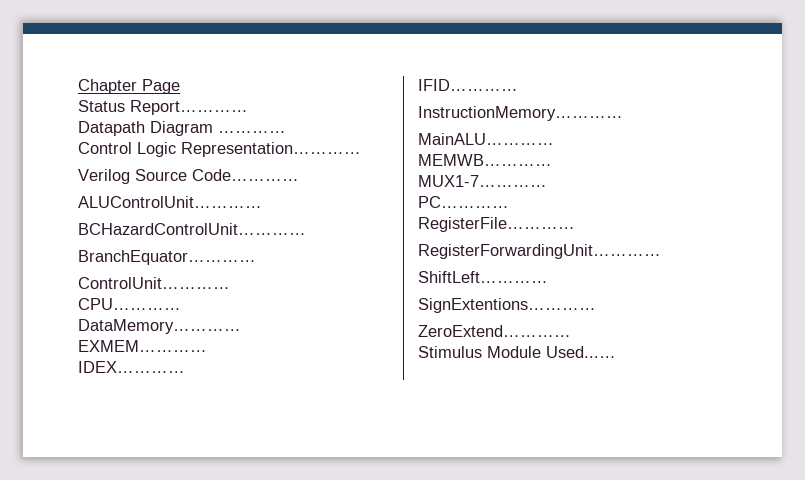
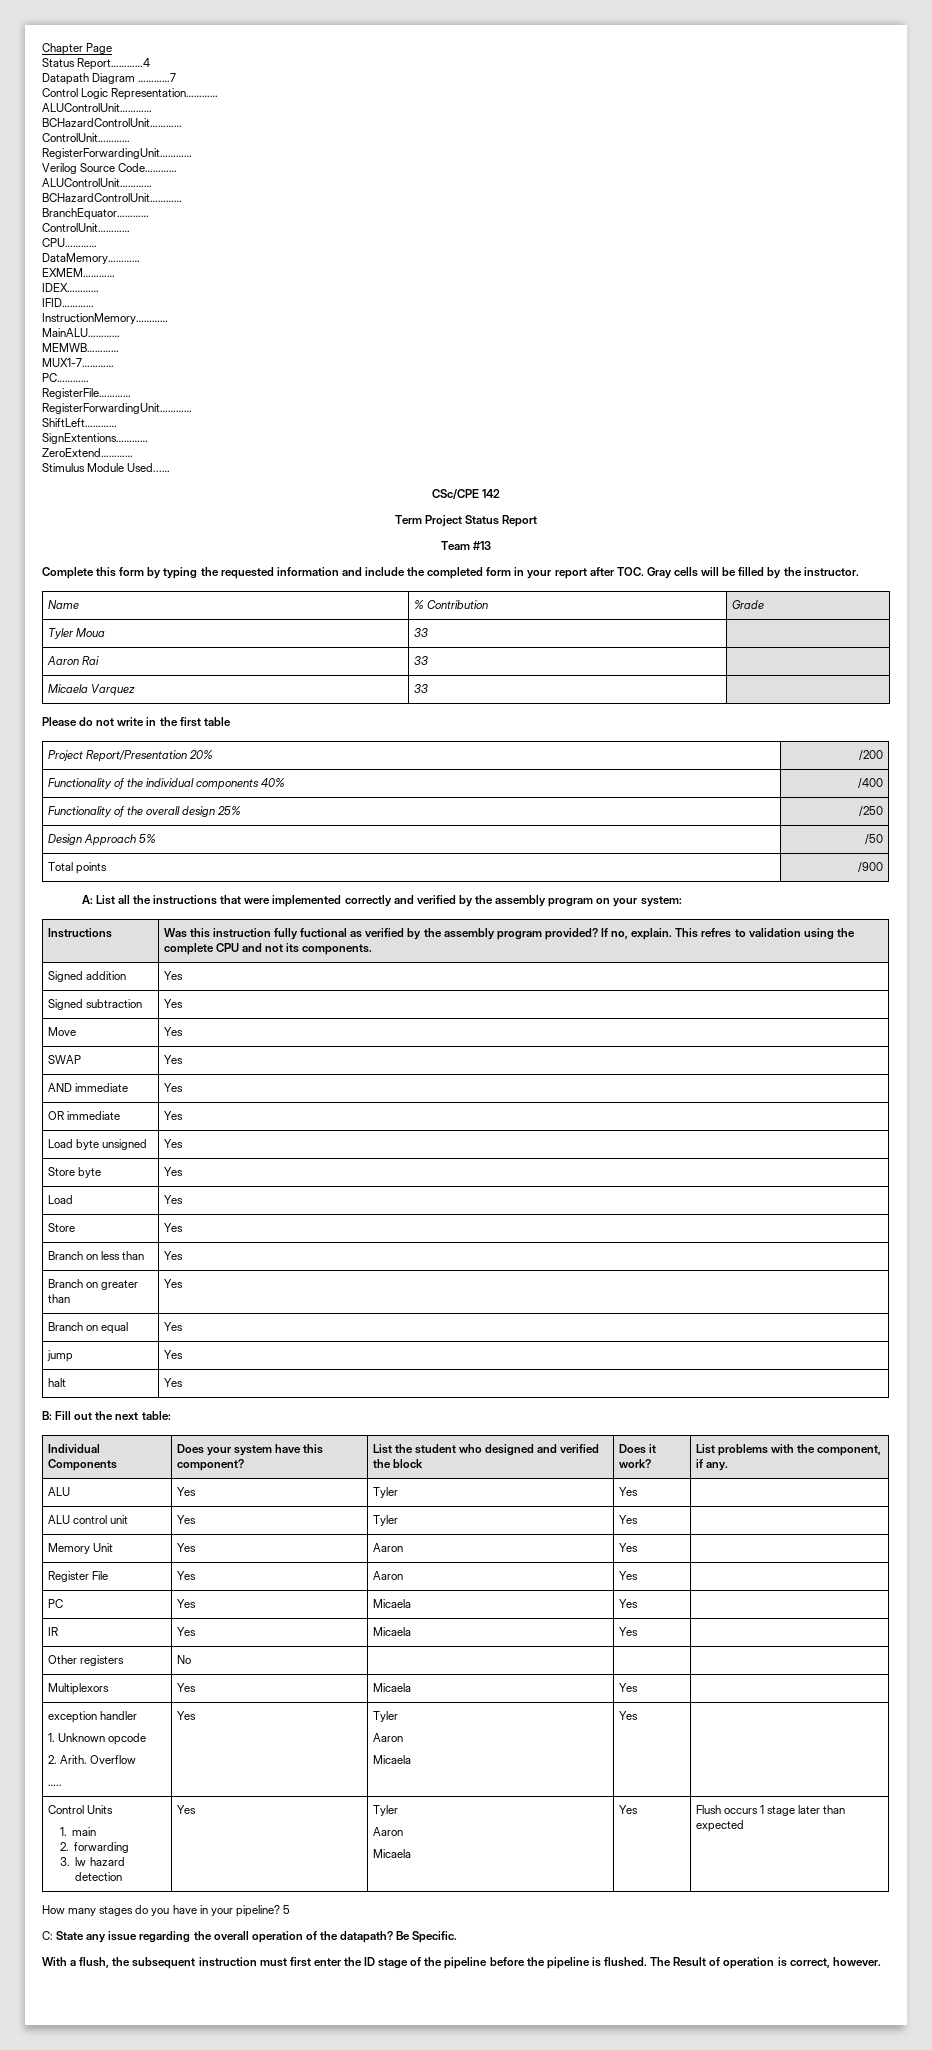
- Status Report…………
+ Status Report…………4
- Datapath Diagram …………
+ Datapath Diagram …………7
  Control Logic Representation…………
+ ALUControlUnit…………
+ BCHazardControlUnit…………
+ ControlUnit…………
+ RegisterForwardingUnit…………
+ CSc/CPE 142
+ Term Project Status Report
+ Team #13
+ Complete this form by typing the requested information and include the completed form in your report after TOC. Gray cells will be filled by the instructor.
+ Name | % Contribution | Grade
+ Tyler Moua | 33 |
+ Aaron Rai | 33 |
+ Micaela Varquez | 33 |
+ Please do not write in the first table
+ Project Report/Presentation 20% | /200
+ Functionality of the individual components 40% | /400
+ Functionality of the overall design 25% | /250
+ Design Approach 5% | /50
+ Total points | /900
+ A: List all the instructions that were implemented correctly and verified by the assembly program on your system:
+ Instructions | Was this instruction fully fuctional as verified by the assembly program provided? If no, explain. This refres to validation using the complete CPU and not its components.
+ Signed addition | Yes
+ Signed subtraction | Yes
+ Move | Yes
+ SWAP | Yes
+ AND immediate | Yes
+ OR immediate | Yes
+ Load byte unsigned | Yes
+ Store byte | Yes
+ Load | Yes
+ Store | Yes
+ Branch on less than | Yes
+ Branch on greater than | Yes
+ Branch on equal | Yes
+ jump | Yes
+ halt | Yes
+ B: Fill out the next table:
+ Individual Components | Does your system have this component? | List the student who designed and verified the block | Does it work? | List problems with the component, if any.
+ ALU | Yes | Tyler | Yes |
+ ALU control unit | Yes | Tyler | Yes |
+ Memory Unit | Yes | Aaron | Yes |
+ Register File | Yes | Aaron | Yes |
+ PC | Yes | Micaela | Yes |
+ IR | Yes | Micaela | Yes |
+ Other registers | No | | |
+ Multiplexors | Yes | Micaela | Yes |
+ exception handler
+ 1. Unknown opcode
+ 2. Arith. Overflow
+ ….. | Yes | Tyler
+ Aaron
+ Micaela | Yes |
+ Control Units
+ 1. main
+ 2. forwarding
+ 3. lw hazard detection | Yes | Tyler
+ Aaron
+ Micaela | Yes | Flush occurs 1 stage later than expected
+ How many stages do you have in your pipeline? 5
+ C: State any issue regarding the overall operation of the datapath? Be Specific.
+ With a flush, the subsequent instruction must first enter the ID stage of the pipeline before the pipeline is flushed. The Result of operation is correct, however.

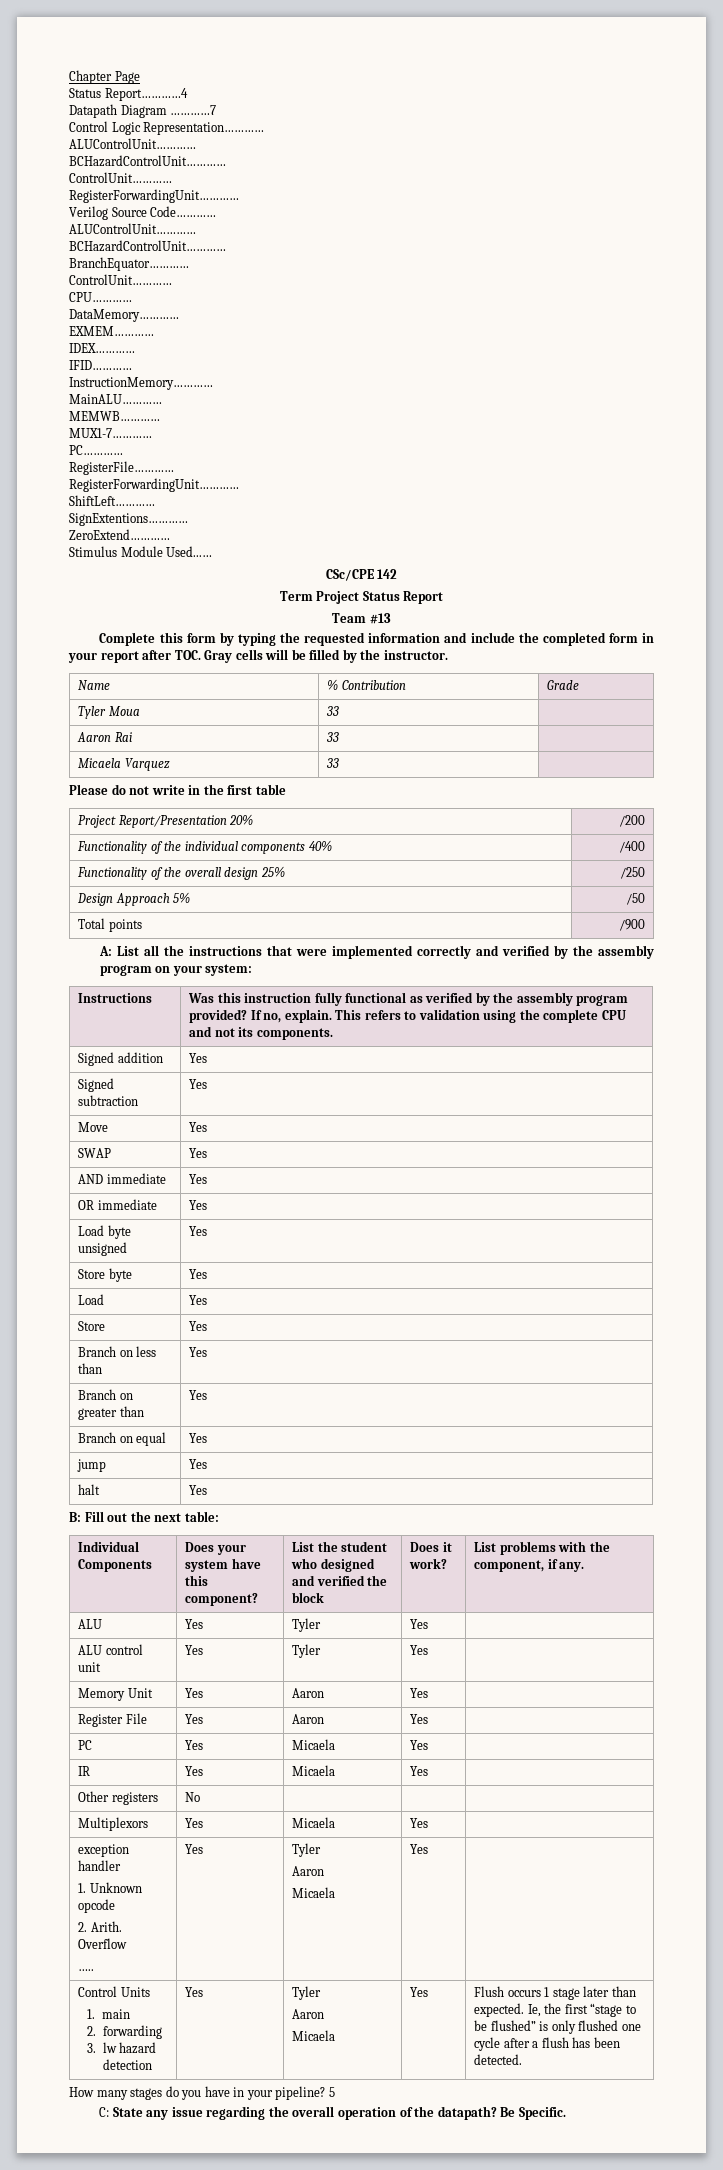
- Instructions | Was this instruction fully fuctional as verified by the assembly program provided? If no, explain. This refres to validation using the complete CPU and not its components.
+ Instructions | Was this instruction fully functional as verified by the assembly program provided? If no, explain. This refers to validation using the complete CPU and not its components.
  Control Units
  1. main
  2. forwarding
  3. lw hazard detection | Yes | Tyler
  Aaron
- Micaela | Yes | Flush occurs 1 stage later than expected
+ Micaela | Yes | Flush occurs 1 stage later than expected. Ie, the first “stage to be flushed” is only flushed one cycle after a flush has been detected.
- With a flush, the subsequent instruction must first enter the ID stage of the pipeline before the pipeline is flushed. The Result of operation is correct, however.

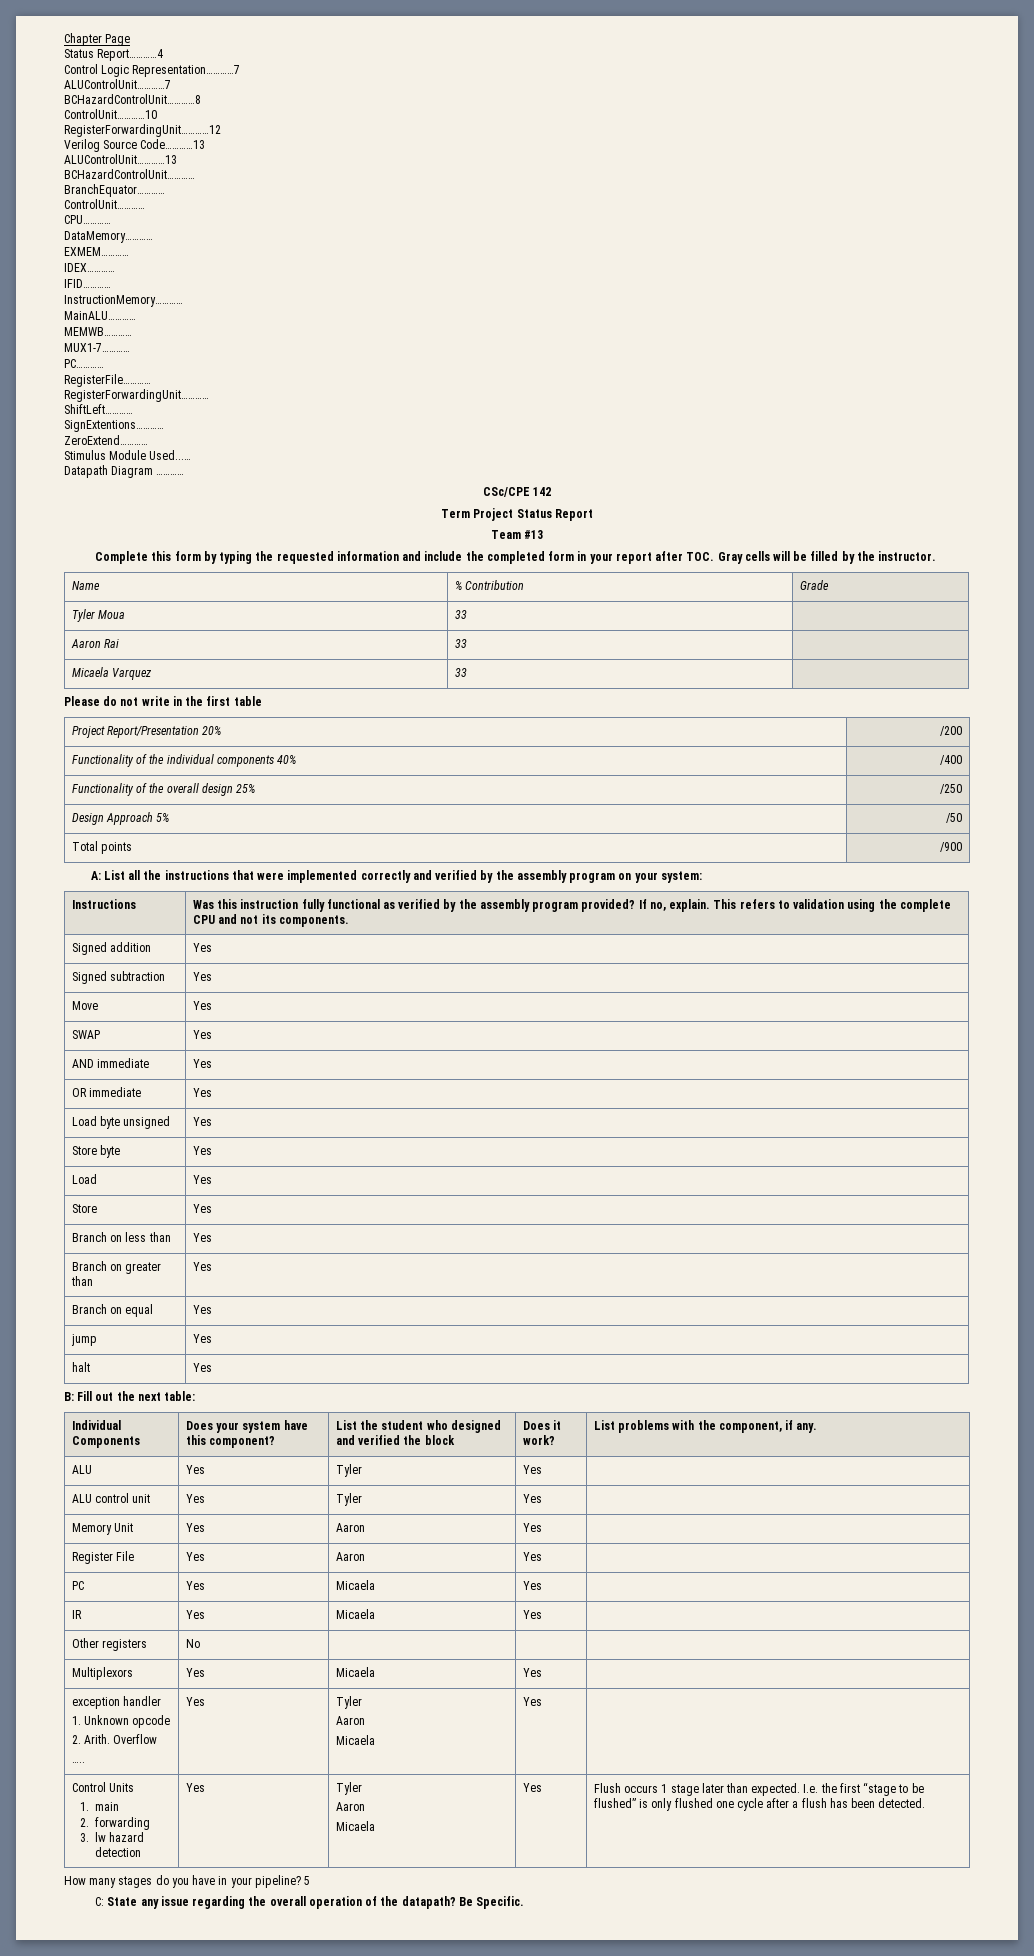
- Datapath Diagram …………7
- Control Logic Representation…………
- ALUControlUnit…………
- BCHazardControlUnit…………
- ControlUnit…………
- RegisterForwardingUnit…………
+ Control Logic Representation…………7
+ ALUControlUnit…………7
+ BCHazardControlUnit…………8
+ ControlUnit…………10
+ RegisterForwardingUnit…………12
- Verilog Source Code…………
- ALUControlUnit…………
+ Verilog Source Code…………13
+ ALUControlUnit…………13
+ Datapath Diagram …………
  Control Units
  1. main
  2. forwarding
  3. lw hazard detection | Yes | Tyler
  Aaron
- Micaela | Yes | Flush occurs 1 stage later than expected. Ie, the first “stage to be flushed” is only flushed one cycle after a flush has been detected.
+ Micaela | Yes | Flush occurs 1 stage later than expected. I.e. the first “stage to be flushed” is only flushed one cycle after a flush has been detected.

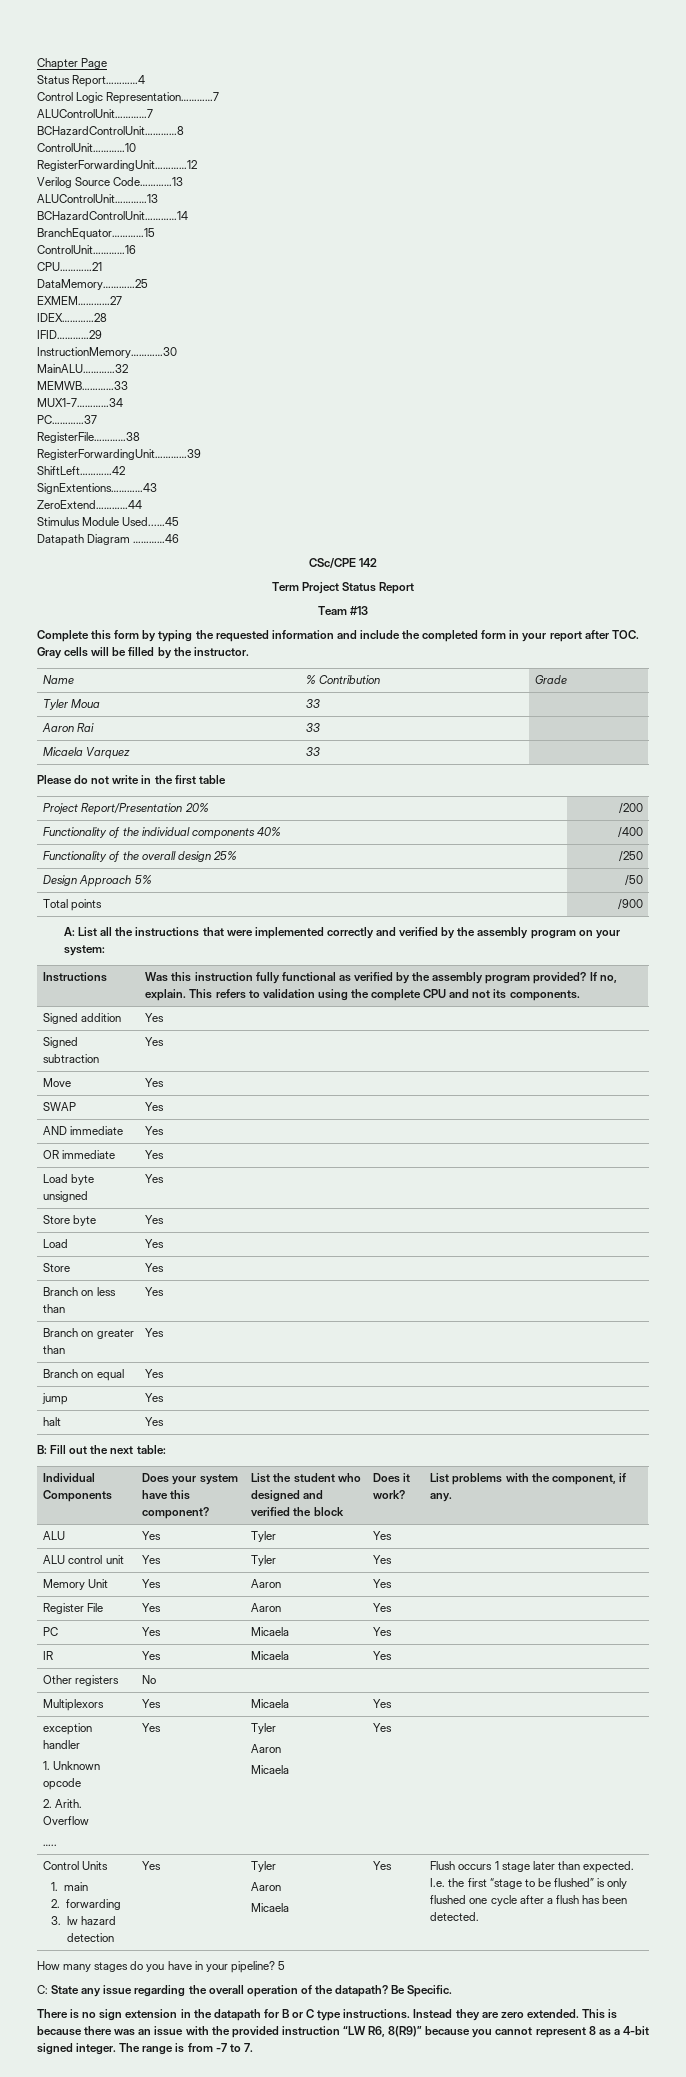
- BCHazardControlUnit…………
- BranchEquator…………
- ControlUnit…………
- CPU…………
- DataMemory…………
- EXMEM…………
- IDEX…………
- IFID…………
- InstructionMemory…………
- MainALU…………
- MEMWB…………
- MUX1-7…………
- PC…………
- RegisterFile…………
- RegisterForwardingUnit…………
- ShiftLeft…………
- SignExtentions…………
- ZeroExtend…………
+ BCHazardControlUnit…………14
+ BranchEquator…………15
+ ControlUnit…………16
+ CPU…………21
+ DataMemory…………25
+ EXMEM…………27
+ IDEX…………28
+ IFID…………29
+ InstructionMemory…………30
+ MainALU…………32
+ MEMWB…………33
+ MUX1-7…………34
+ PC…………37
+ RegisterFile…………38
+ RegisterForwardingUnit…………39
+ ShiftLeft…………42
+ SignExtentions…………43
+ ZeroExtend…………44
- Stimulus Module Used...…
+ Stimulus Module Used...…45
- Datapath Diagram …………
+ Datapath Diagram …………46
+ There is no sign extension in the datapath for B or C type instructions. Instead they are zero extended. This is because there was an issue with the provided instruction “LW R6, 8(R9)” because you cannot represent 8 as a 4-bit signed integer. The range is from -7 to 7.

